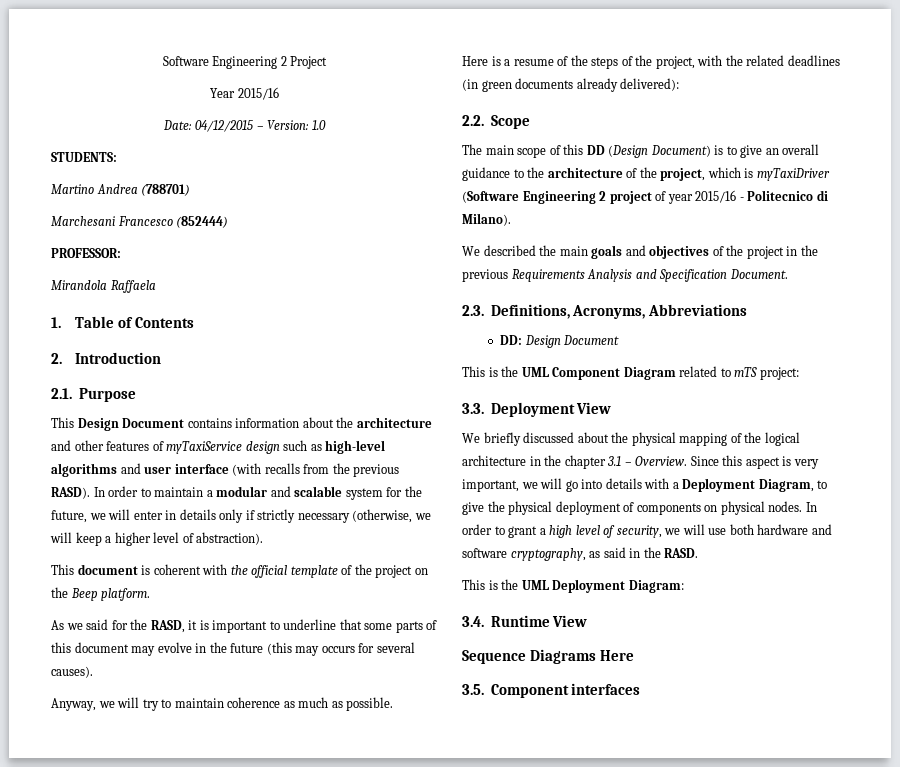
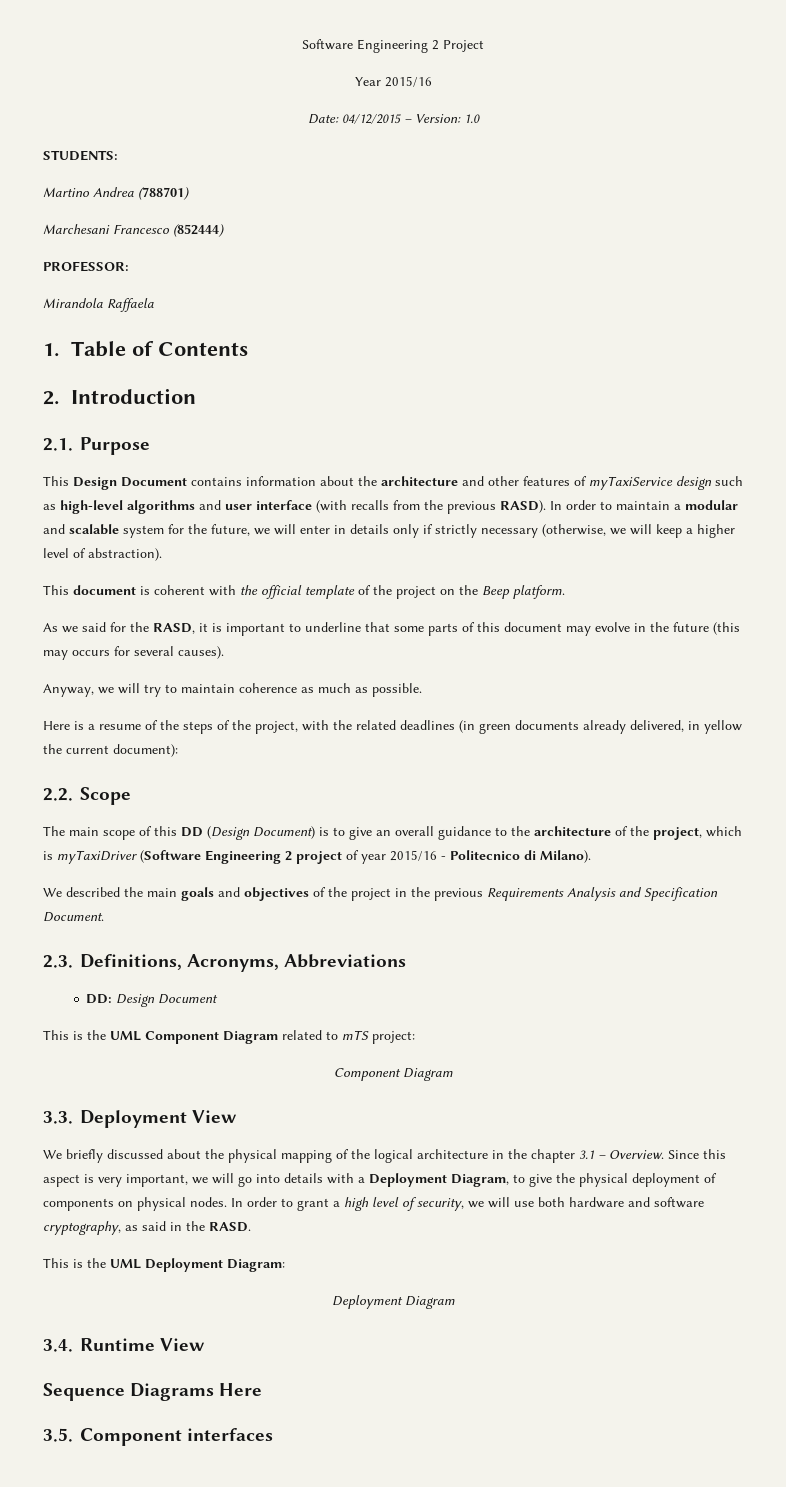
- Here is a resume of the steps of the project, with the related deadlines (in green documents already delivered):
+ Here is a resume of the steps of the project, with the related deadlines (in green documents already delivered, in yellow the current document):
  This is the UML Component Diagram related to mTS project:
+ Component Diagram
+ Deployment Diagram

